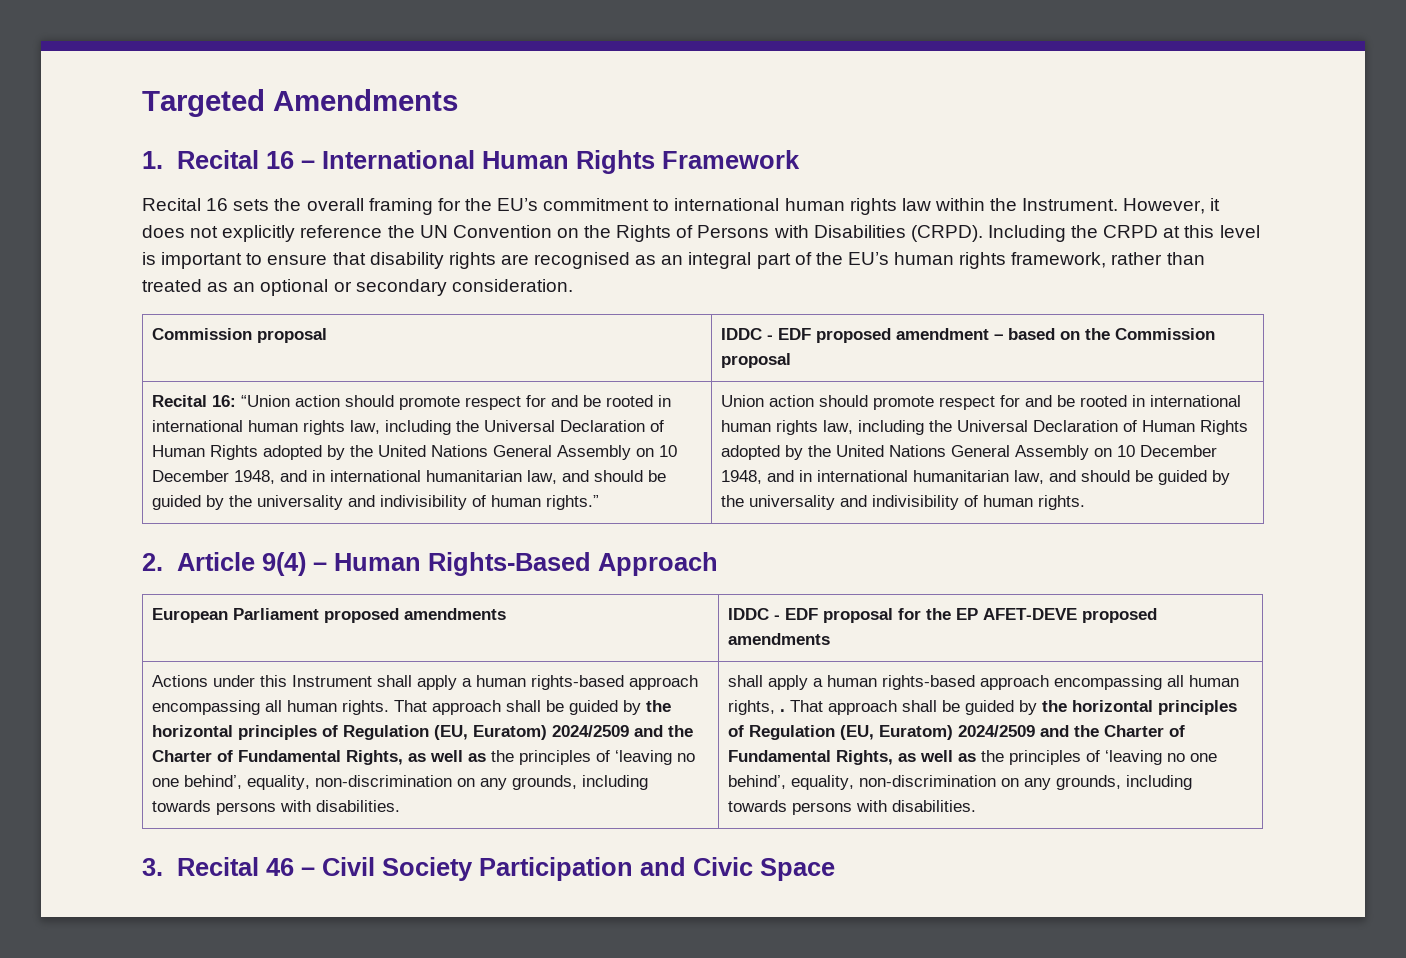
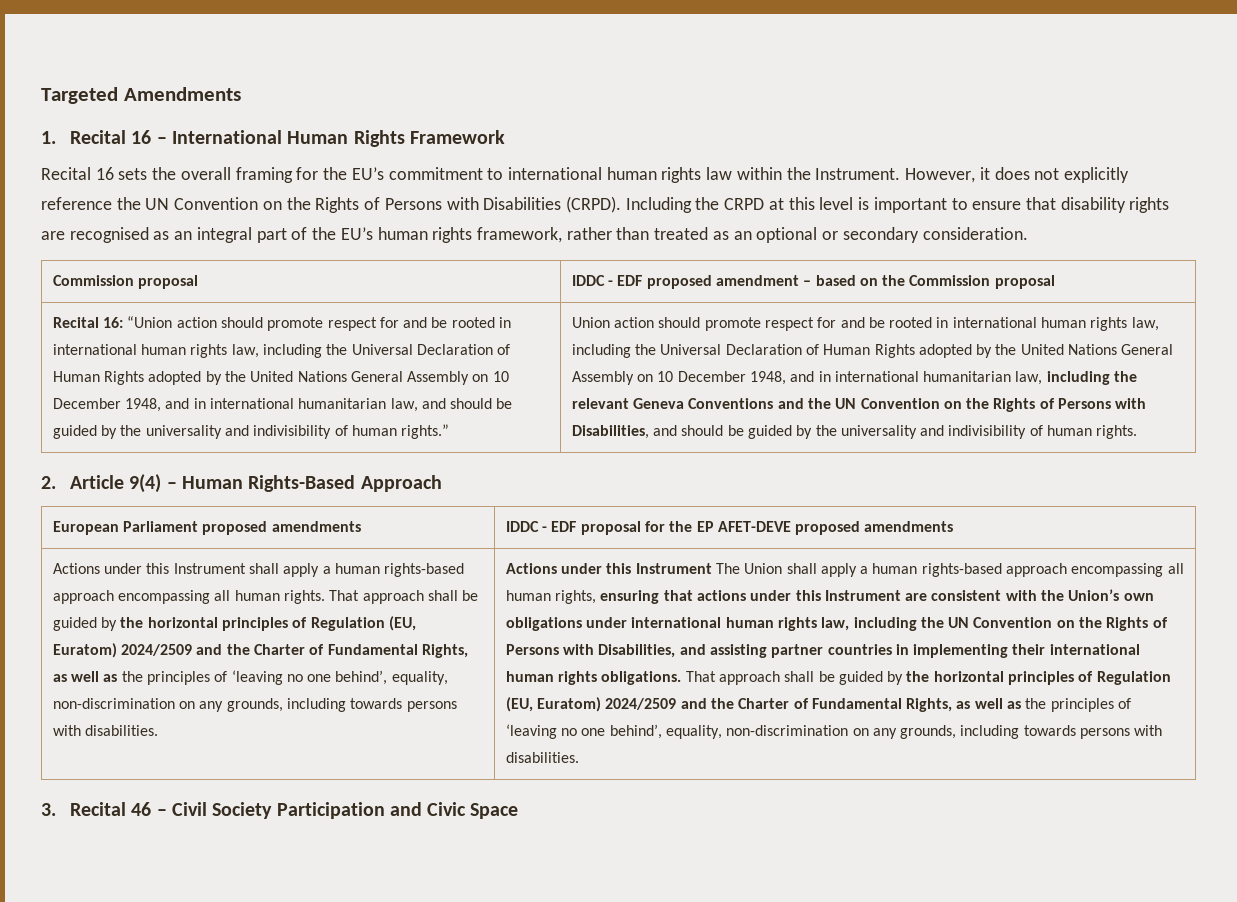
- Union action should promote respect for and be rooted in international human rights law, including the Universal Declaration of Human Rights adopted by the United Nations General Assembly on 10 December 1948, and in international humanitarian law, and should be guided by the universality and indivisibility of human rights.
+ Union action should promote respect for and be rooted in international human rights law, including the Universal Declaration of Human Rights adopted by the United Nations General Assembly on 10 December 1948, and in international humanitarian law, including the relevant Geneva Conventions and the UN Convention on the Rights of Persons with Disabilities, and should be guided by the universality and indivisibility of human rights.
- shall apply a human rights-based approach encompassing all human rights, .
+ Actions under this Instrument The Union shall apply a human rights-based approach encompassing all human rights, ensuring that actions under this Instrument are consistent with the Union’s own obligations under international human rights law, including the UN Convention on the Rights of Persons with Disabilities, and assisting partner countries in implementing their international human rights obligations.

